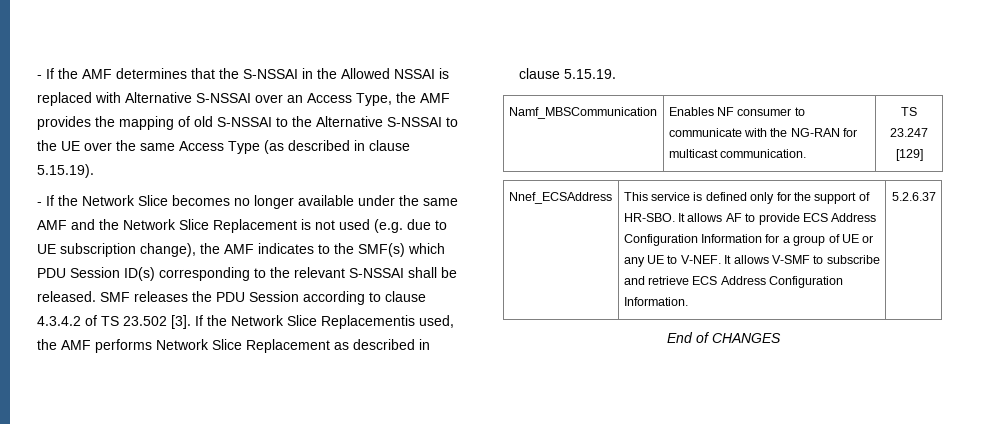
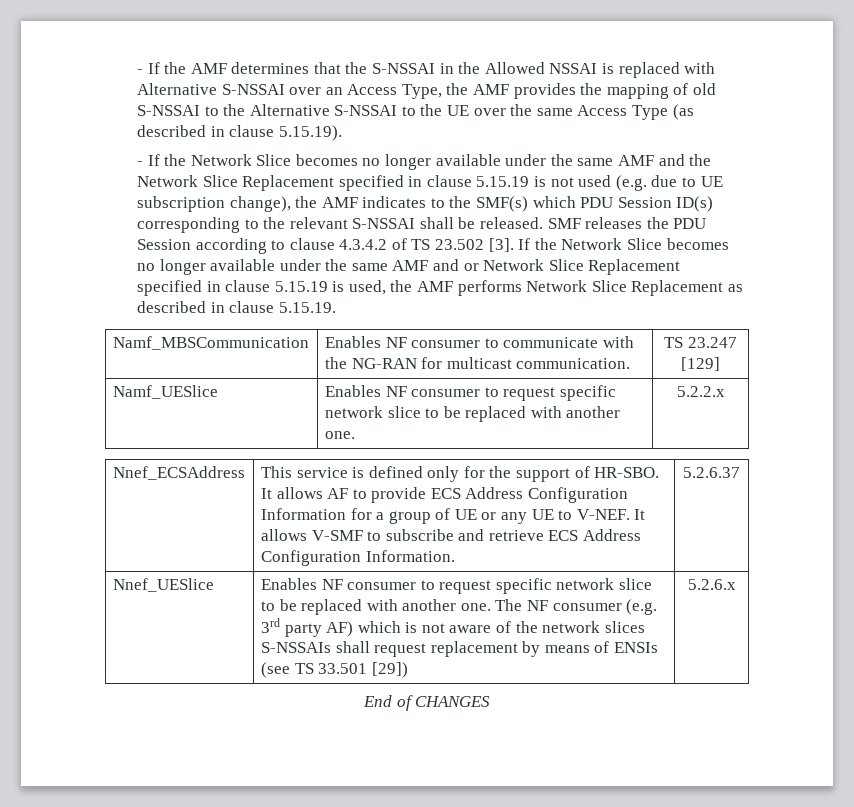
- - If the Network Slice becomes no longer available under the same AMF and the Network Slice Replacement is not used (e.g. due to UE subscription change), the AMF indicates to the SMF(s) which PDU Session ID(s) corresponding to the relevant S-NSSAI shall be released.
+ - If the Network Slice becomes no longer available under the same AMF and the Network Slice Replacement specified in clause 5.15.19 is not used (e.g. due to UE subscription change), the AMF indicates to the SMF(s) which PDU Session ID(s) corresponding to the relevant S-NSSAI shall be released.
- If the Network Slice Replacementis used, the AMF performs Network Slice Replacement as described in clause 5.15.19.
+ If the Network Slice becomes no longer available under the same AMF and or Network Slice Replacement specified in clause 5.15.19 is used, the AMF performs Network Slice Replacement as described in clause 5.15.19.
+ Namf_UESlice | Enables NF consumer to request specific network slice to be replaced with another one. | 5.2.2.x
+ Nnef_UESlice | Enables NF consumer to request specific network slice to be replaced with another one. The NF consumer (e.g. 3rd party AF) which is not aware of the network slices S-NSSAIs shall request replacement by means of ENSIs (see TS 33.501 [29]) | 5.2.6.x

